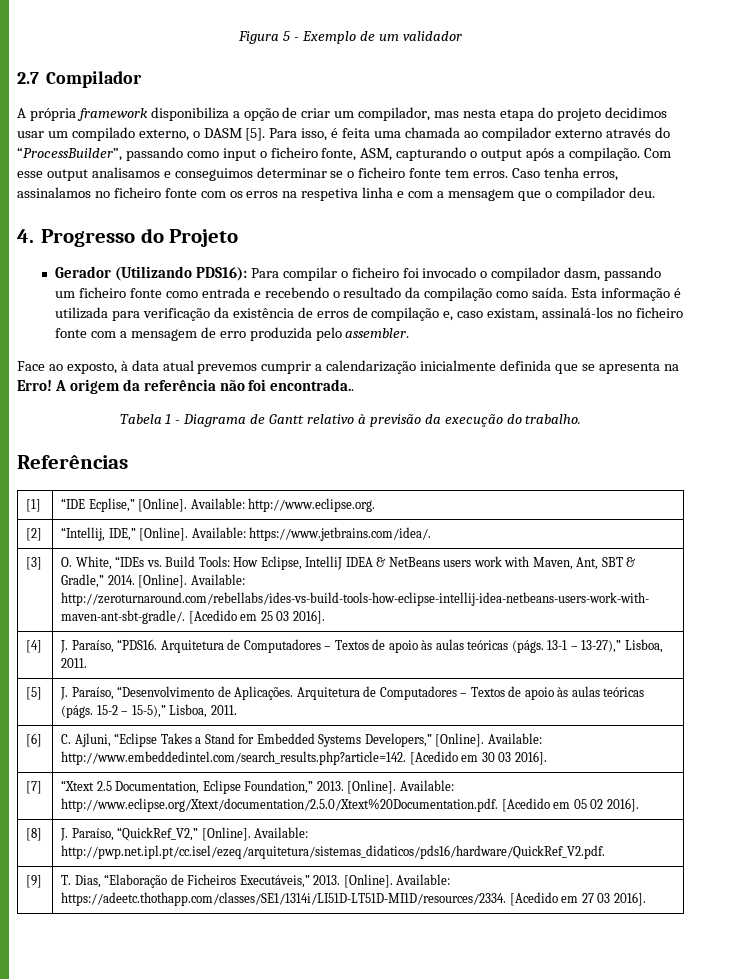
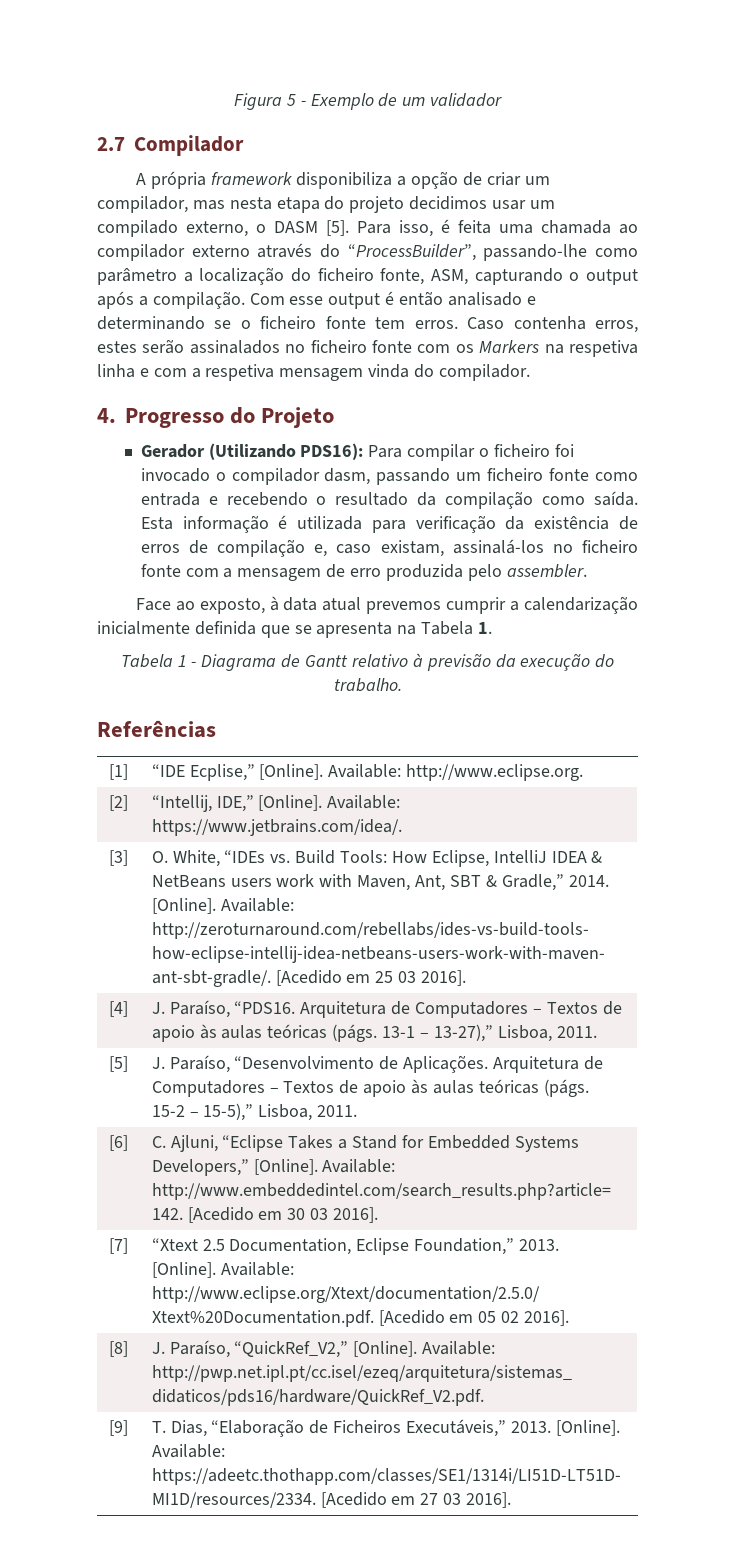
- Para isso, é feita uma chamada ao compilador externo através do “ProcessBuilder”, passando como input o ficheiro fonte, ASM, capturando o output após a compilação.
+ Para isso, é feita uma chamada ao compilador externo através do “ProcessBuilder”, passando-lhe como parâmetro a localização do ficheiro fonte, ASM, capturando o output após a compilação.
- Com esse output analisamos e conseguimos determinar se o ficheiro fonte tem erros.
+ Com esse output é então analisado e determinando se o ficheiro fonte tem erros.
- Caso tenha erros, assinalamos no ficheiro fonte com os erros na respetiva linha e com a mensagem que o compilador deu.
+ Caso contenha erros, estes serão assinalados no ficheiro fonte com os Markers na respetiva linha e com a respetiva mensagem vinda do compilador.
- Face ao exposto, à data atual prevemos cumprir a calendarização inicialmente definida que se apresenta na Erro! A origem da referência não foi encontrada..
+ Face ao exposto, à data atual prevemos cumprir a calendarização inicialmente definida que se apresenta na Tabela 1.

